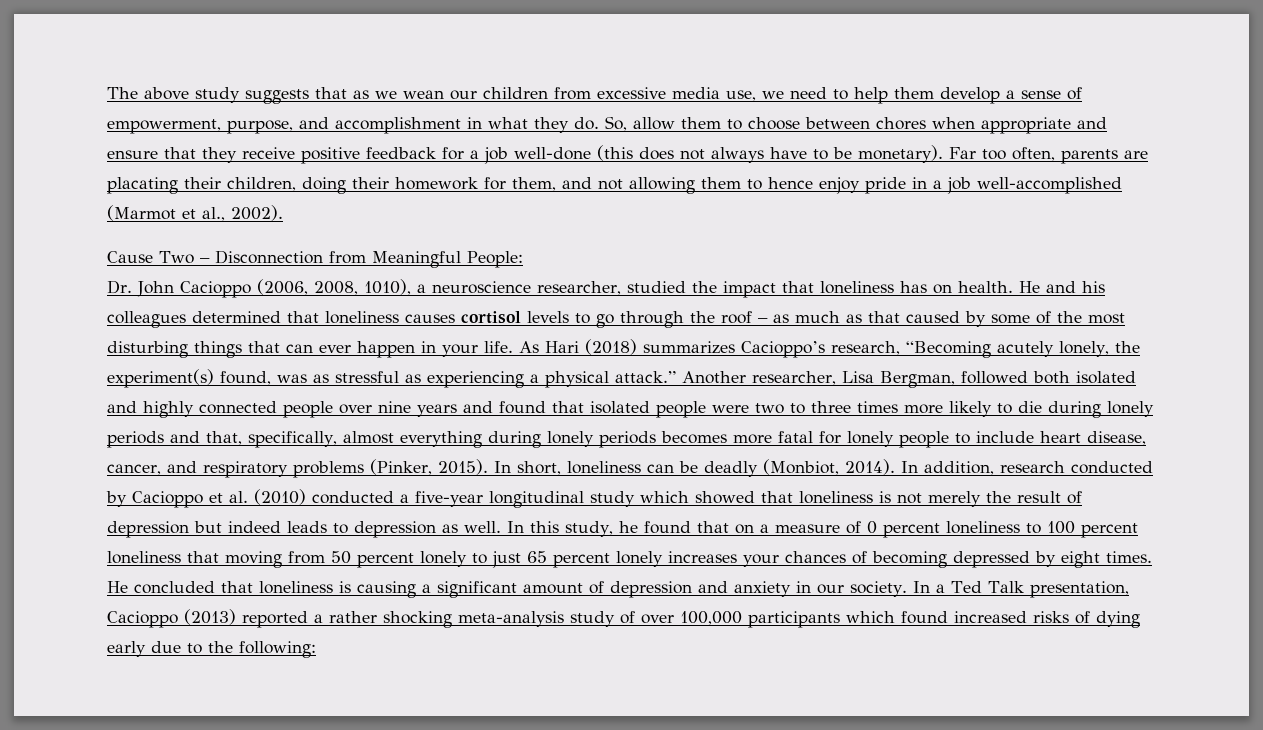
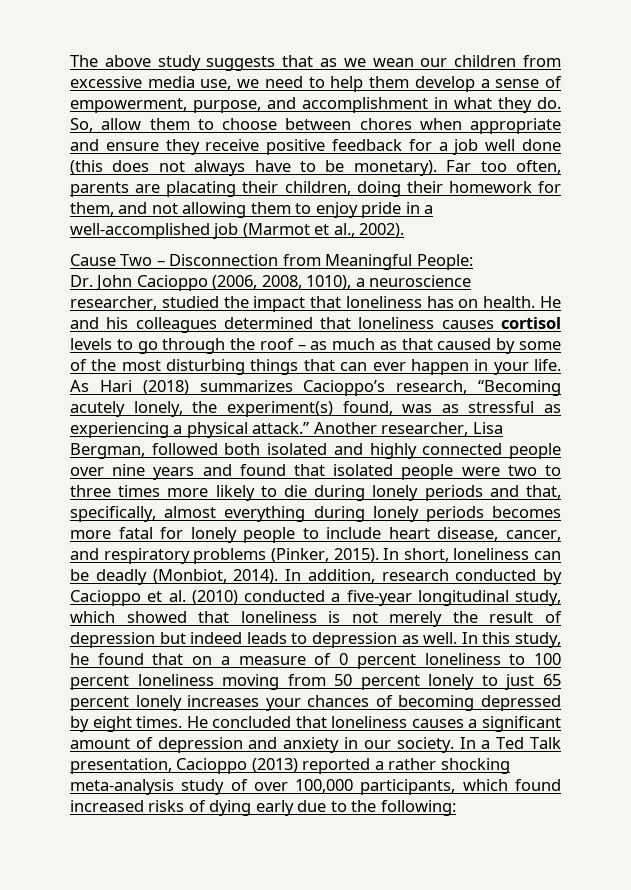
- So, allow them to choose between chores when appropriate and ensure that they receive positive feedback for a job well-done (this does not always have to be monetary).
+ So, allow them to choose between chores when appropriate and ensure they receive positive feedback for a job well done (this does not always have to be monetary).
- Far too often, parents are placating their children, doing their homework for them, and not allowing them to hence enjoy pride in a job well-accomplished (Marmot et al., 2002).
+ Far too often, parents are placating their children, doing their homework for them, and not allowing them to enjoy pride in a well-accomplished job (Marmot et al., 2002).
- In addition, research conducted by Cacioppo et al. (2010) conducted a five-year longitudinal study which showed that loneliness is not merely the result of depression but indeed leads to depression as well.
+ In addition, research conducted by Cacioppo et al. (2010) conducted a five-year longitudinal study, which showed that loneliness is not merely the result of depression but indeed leads to depression as well.
- In this study, he found that on a measure of 0 percent loneliness to 100 percent loneliness that moving from 50 percent lonely to just 65 percent lonely increases your chances of becoming depressed by eight times.
+ In this study, he found that on a measure of 0 percent loneliness to 100 percent loneliness moving from 50 percent lonely to just 65 percent lonely increases your chances of becoming depressed by eight times.
- He concluded that loneliness is causing a significant amount of depression and anxiety in our society.
+ He concluded that loneliness causes a significant amount of depression and anxiety in our society.
- In a Ted Talk presentation, Cacioppo (2013) reported a rather shocking meta-analysis study of over 100,000 participants which found increased risks of dying early due to the following:
+ In a Ted Talk presentation, Cacioppo (2013) reported a rather shocking meta-analysis study of over 100,000 participants, which found increased risks of dying early due to the following:

